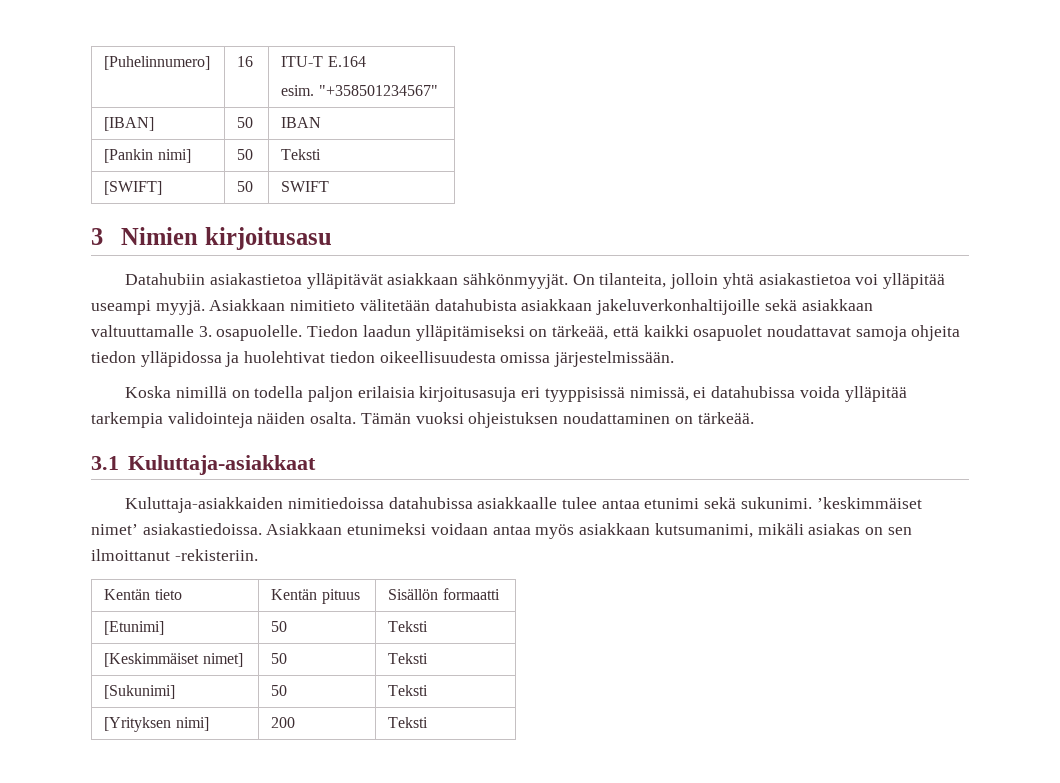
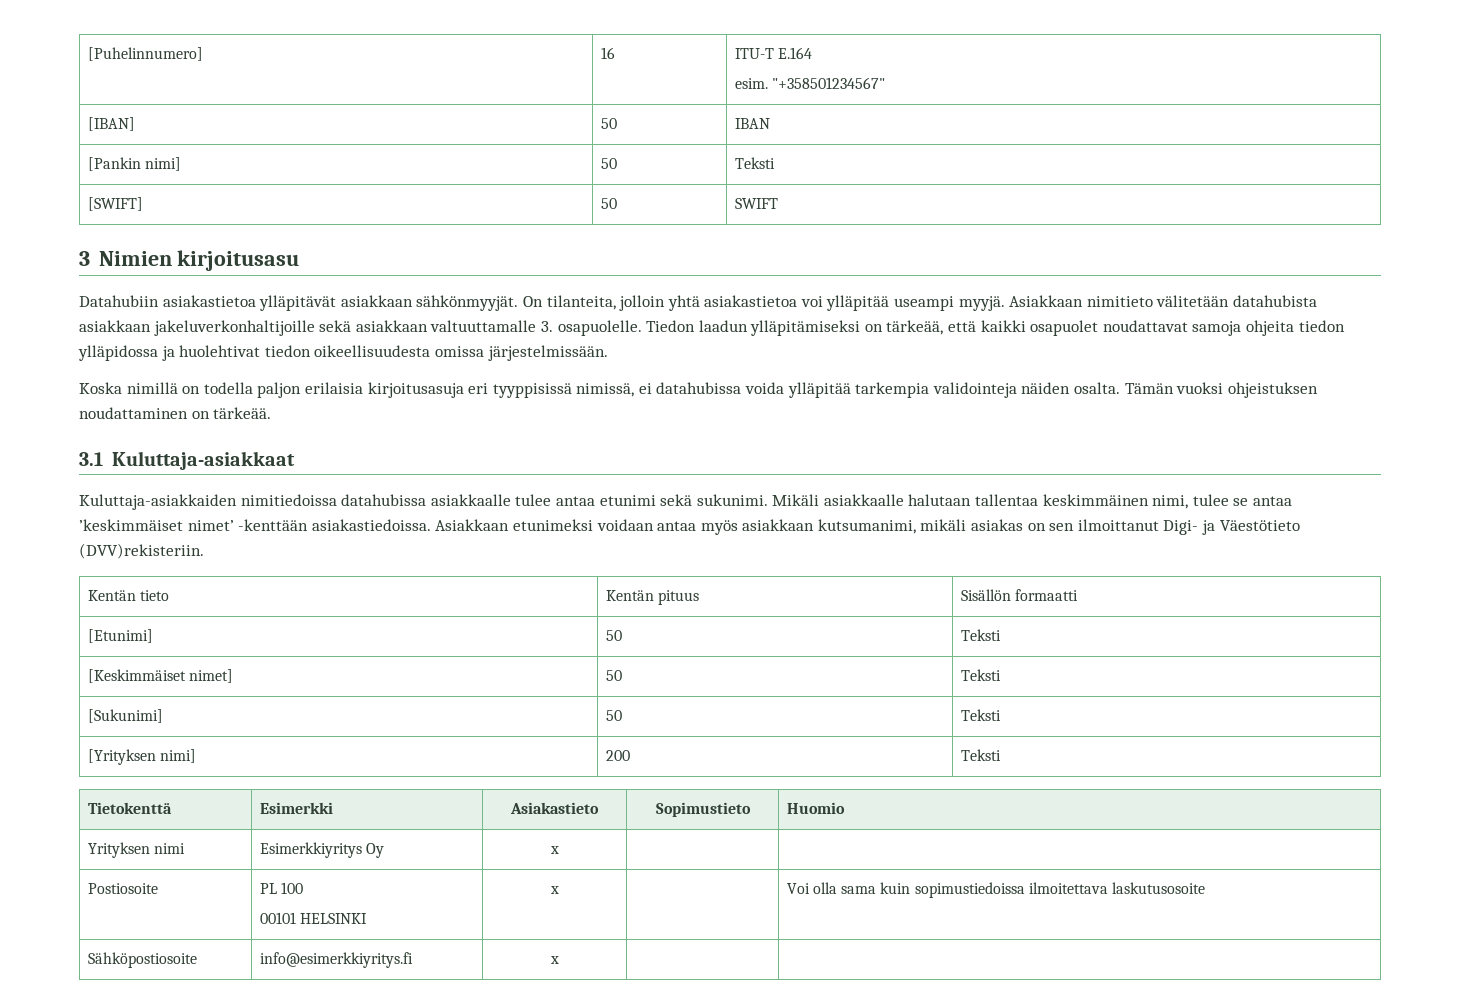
- Kuluttaja-asiakkaiden nimitiedoissa datahubissa asiakkaalle tulee antaa etunimi sekä sukunimi. ’keskimmäiset nimet’ asiakastiedoissa.
+ Kuluttaja-asiakkaiden nimitiedoissa datahubissa asiakkaalle tulee antaa etunimi sekä sukunimi. Mikäli asiakkaalle halutaan tallentaa keskimmäinen nimi, tulee se antaa ’keskimmäiset nimet’ -kenttään asiakastiedoissa.
- Asiakkaan etunimeksi voidaan antaa myös asiakkaan kutsumanimi, mikäli asiakas on sen ilmoittanut -rekisteriin.
+ Asiakkaan etunimeksi voidaan antaa myös asiakkaan kutsumanimi, mikäli asiakas on sen ilmoittanut Digi- ja Väestötieto (DVV)rekisteriin.
+ Tietokenttä | Esimerkki | Asiakastieto | Sopimustieto | Huomio
+ Yrityksen nimi | Esimerkkiyritys Oy | x | |
+ Postiosoite | PL 100
+ 00101 HELSINKI | x | | Voi olla sama kuin sopimustiedoissa ilmoitettava laskutusosoite
+ Sähköpostiosoite | info@esimerkkiyritys.fi | x | |

